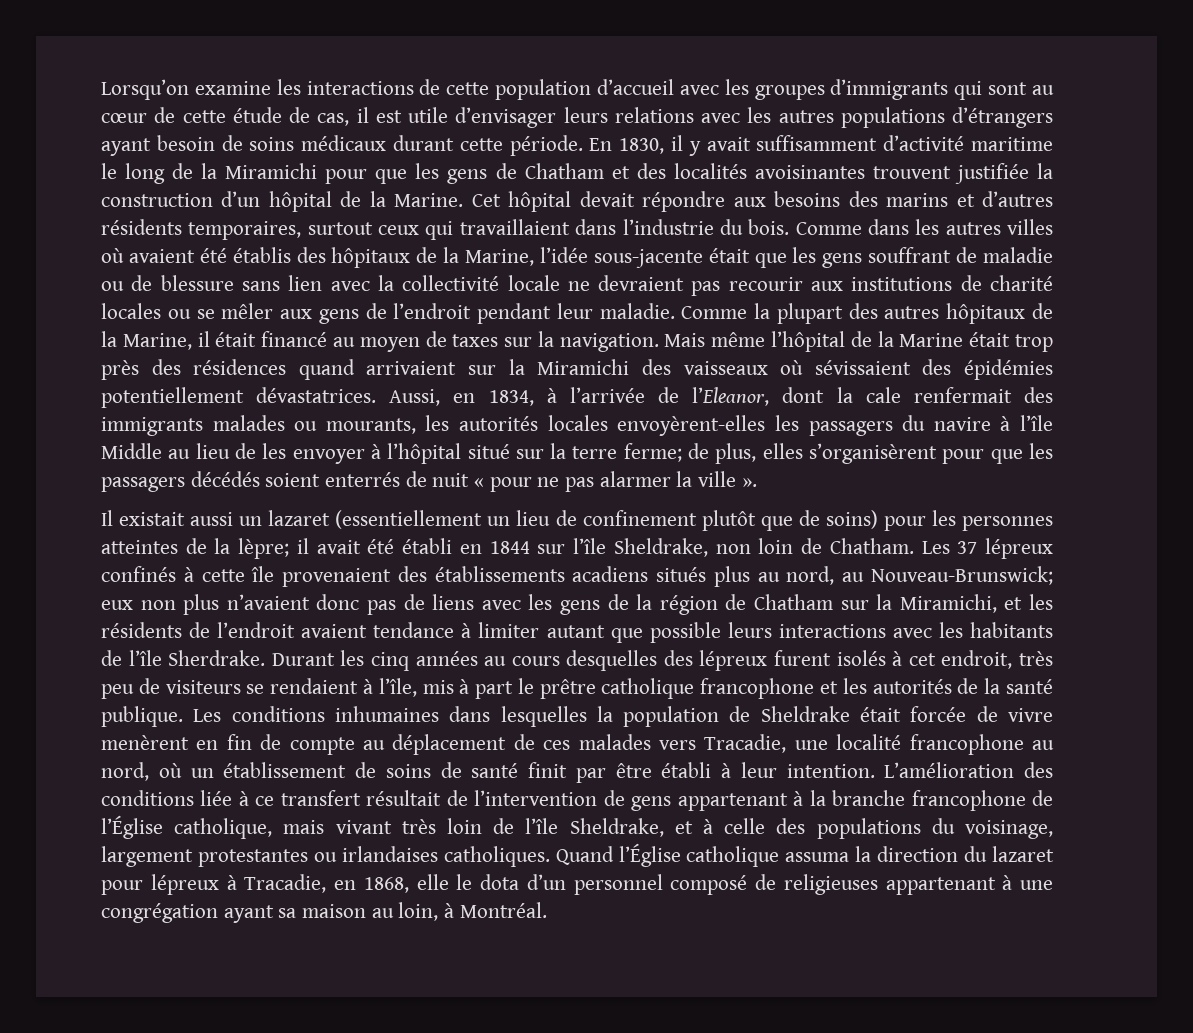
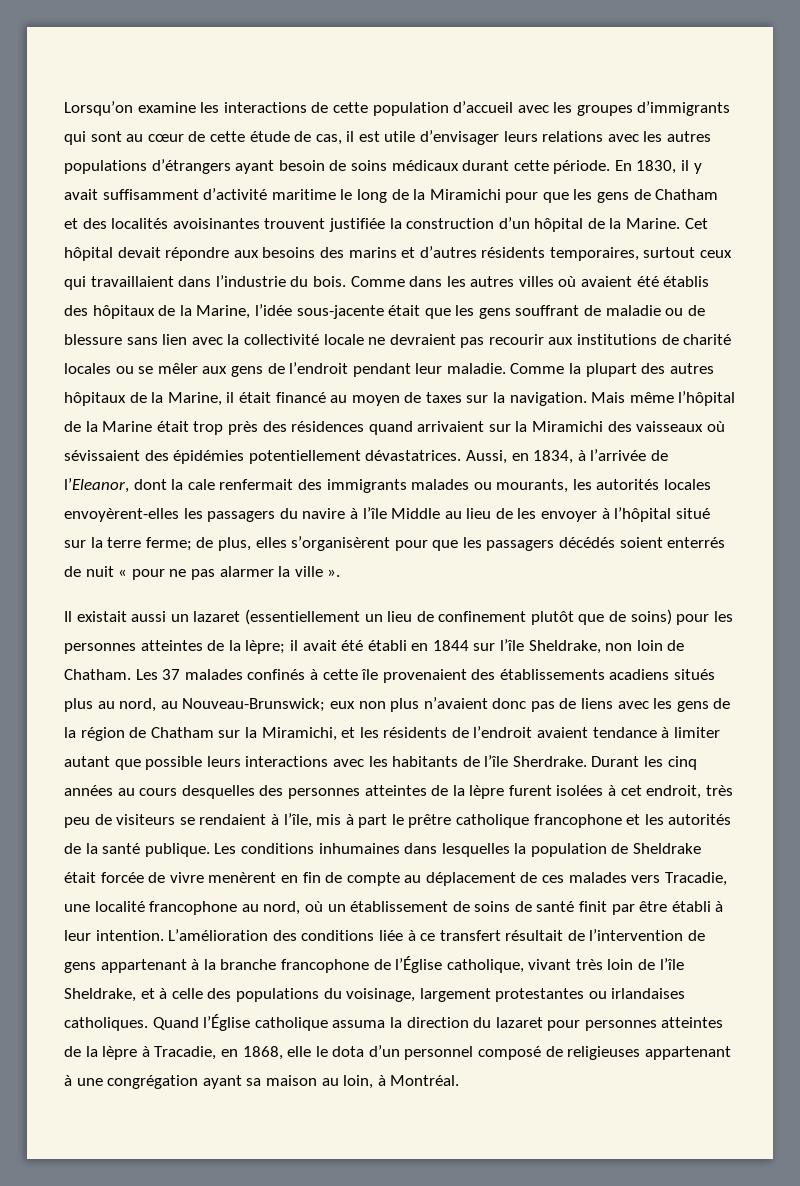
- Les 37 lépreux confinés à cette île provenaient des établissements acadiens situés plus au nord, au Nouveau-Brunswick; eux non plus n’avaient donc pas de liens avec les gens de la région de Chatham sur la Miramichi, et les résidents de l’endroit avaient tendance à limiter autant que possible leurs interactions avec les habitants de l’île Sherdrake.
+ Les 37 malades confinés à cette île provenaient des établissements acadiens situés plus au nord, au Nouveau-Brunswick; eux non plus n’avaient donc pas de liens avec les gens de la région de Chatham sur la Miramichi, et les résidents de l’endroit avaient tendance à limiter autant que possible leurs interactions avec les habitants de l’île Sherdrake.
- Durant les cinq années au cours desquelles des lépreux furent isolés à cet endroit, très peu de visiteurs se rendaient à l’île, mis à part le prêtre catholique francophone et les autorités de la santé publique.
+ Durant les cinq années au cours desquelles des personnes atteintes de la lèpre furent isolées à cet endroit, très peu de visiteurs se rendaient à l’île, mis à part le prêtre catholique francophone et les autorités de la santé publique.
- L’amélioration des conditions liée à ce transfert résultait de l’intervention de gens appartenant à la branche francophone de l’Église catholique, mais vivant très loin de l’île Sheldrake, et à celle des populations du voisinage, largement protestantes ou irlandaises catholiques.
+ L’amélioration des conditions liée à ce transfert résultait de l’intervention de gens appartenant à la branche francophone de l’Église catholique, vivant très loin de l’île Sheldrake, et à celle des populations du voisinage, largement protestantes ou irlandaises catholiques.
- Quand l’Église catholique assuma la direction du lazaret pour lépreux à Tracadie, en 1868, elle le dota d’un personnel composé de religieuses appartenant à une congrégation ayant sa maison au loin, à Montréal.
+ Quand l’Église catholique assuma la direction du lazaret pour personnes atteintes de la lèpre à Tracadie, en 1868, elle le dota d’un personnel composé de religieuses appartenant à une congrégation ayant sa maison au loin, à Montréal.

